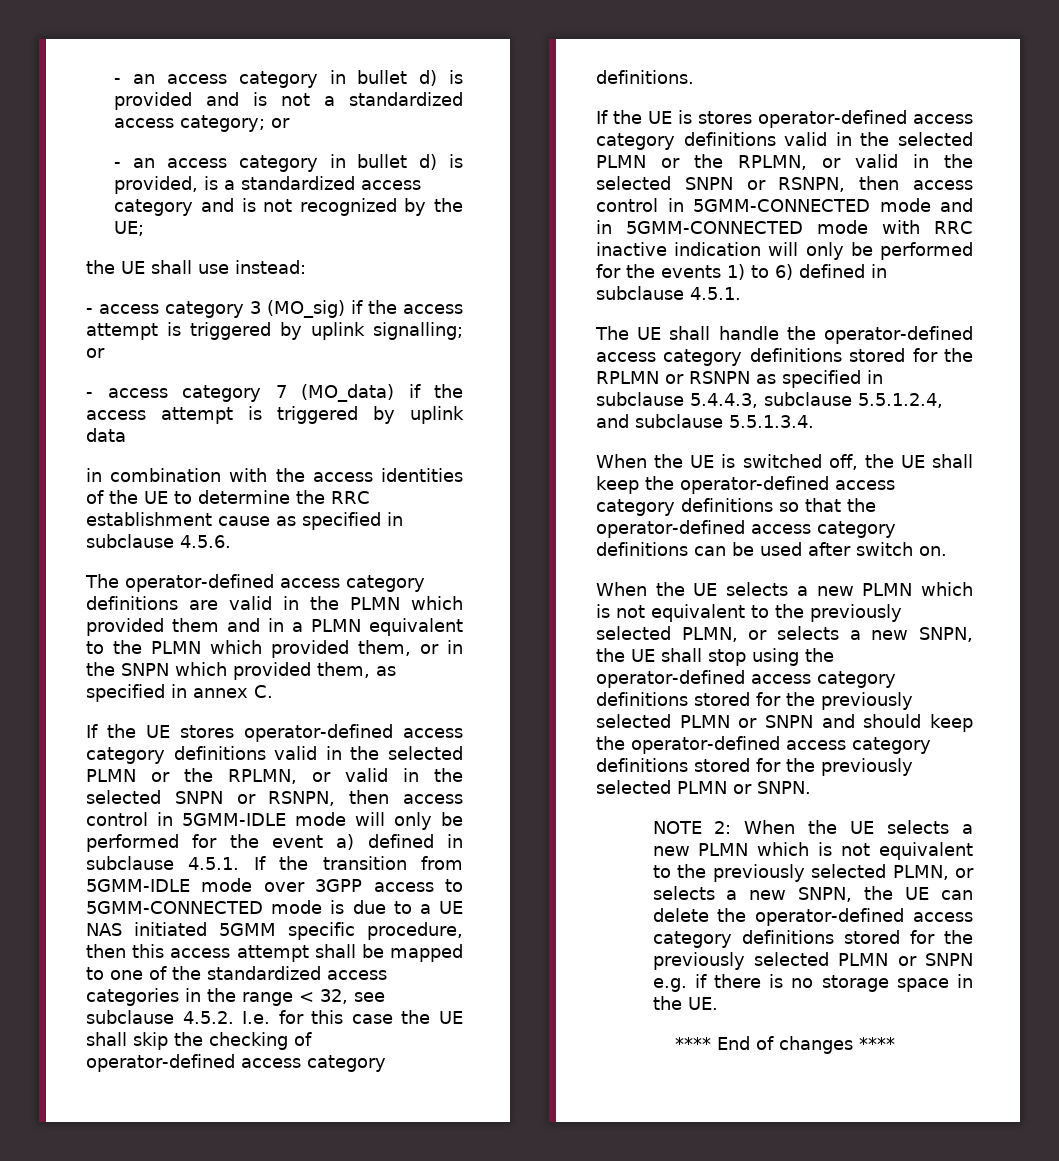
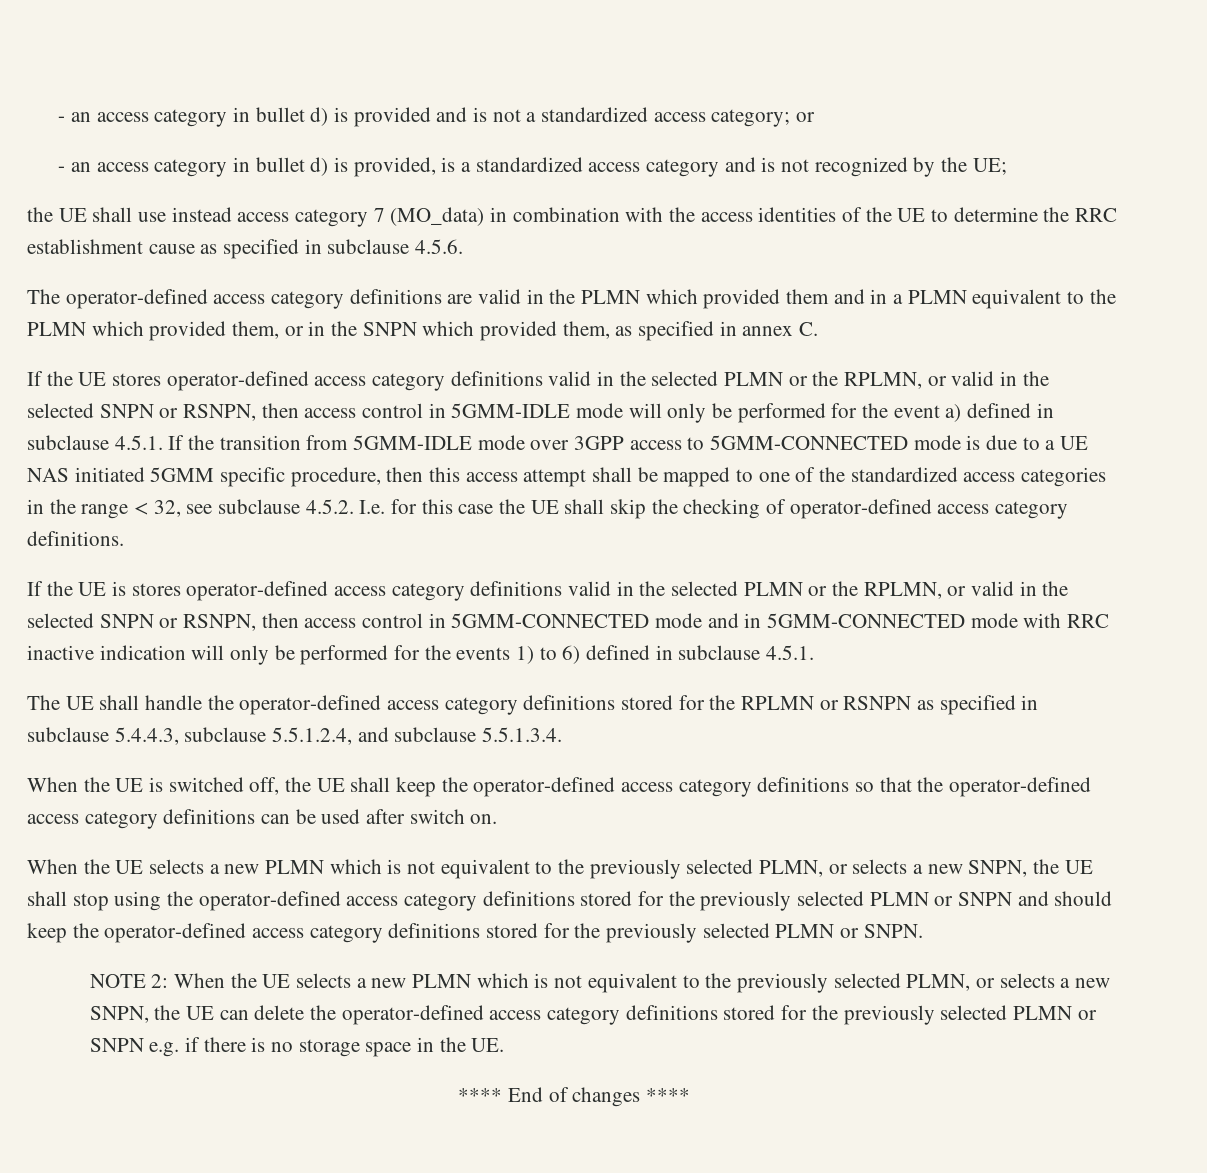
- the UE shall use instead:
- - access category 3 (MO_sig) if the access attempt is triggered by uplink signalling; or
- - access category 7 (MO_data) if the access attempt is triggered by uplink data
- in combination with the access identities of the UE to determine the RRC establishment cause as specified in subclause 4.5.6.
+ the UE shall use instead access category 7 (MO_data) in combination with the access identities of the UE to determine the RRC establishment cause as specified in subclause 4.5.6.

